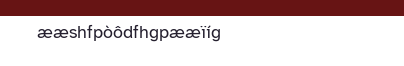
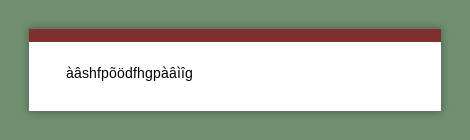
- ææshfpòôdfhgpææïíg
+ àâshfpõödfhgpàâìîg

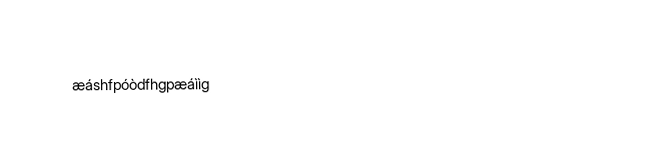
- àâshfpõödfhgpàâìîg
+ æáshfpóòdfhgpæáììg

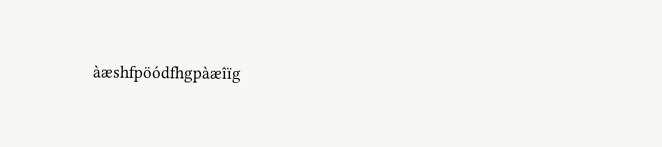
- æáshfpóòdfhgpæáììg
+ àæshfpöódfhgpàæîïg

